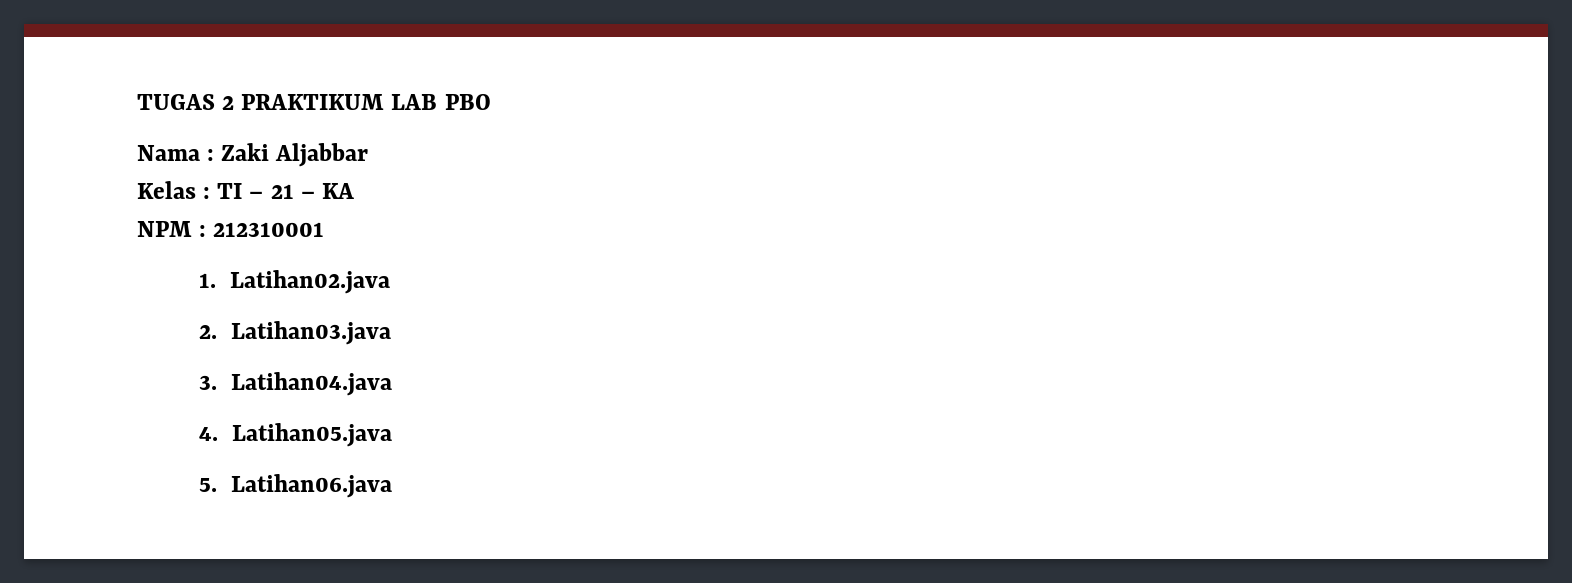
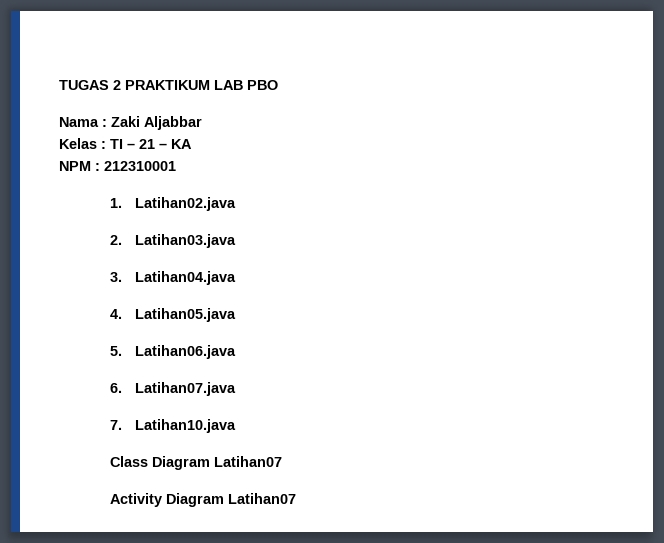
+ 6. Latihan07.java
+ 7. Latihan10.java
+ Class Diagram Latihan07
+ Activity Diagram Latihan07

